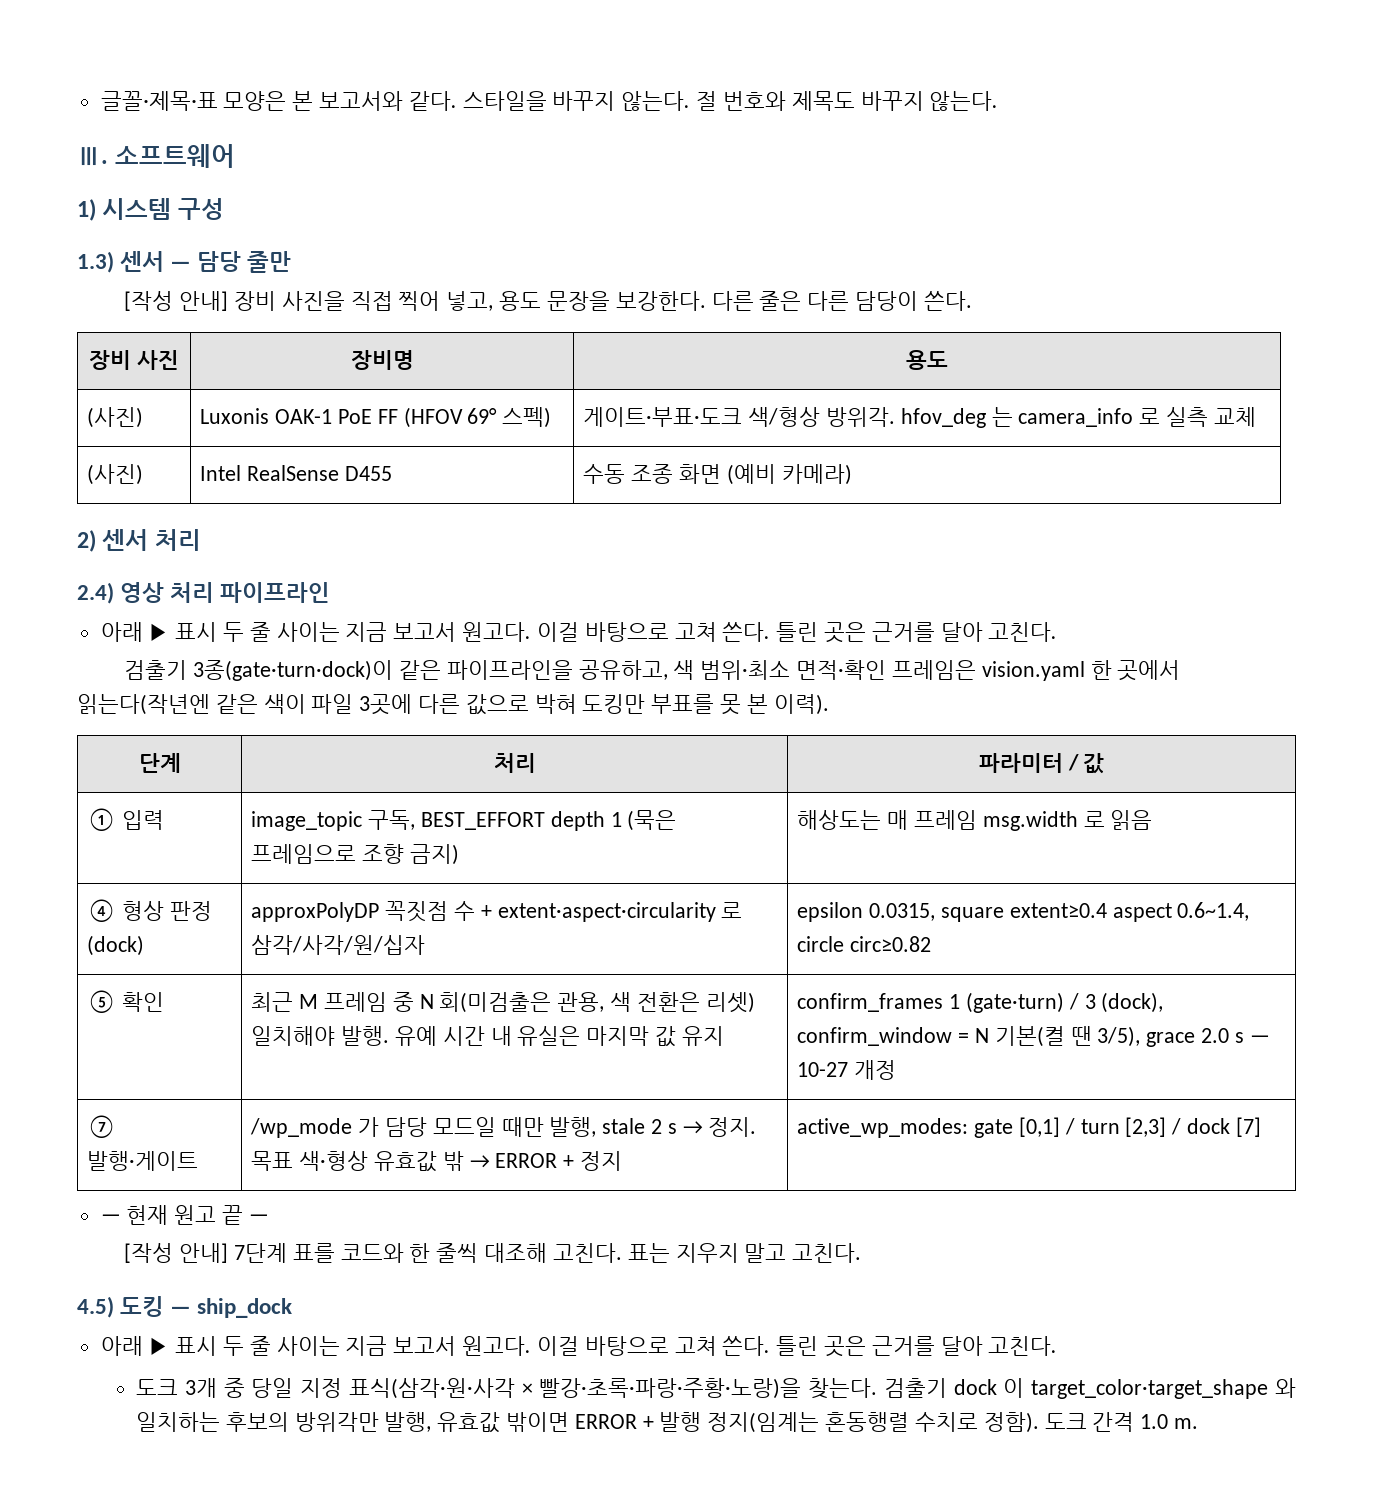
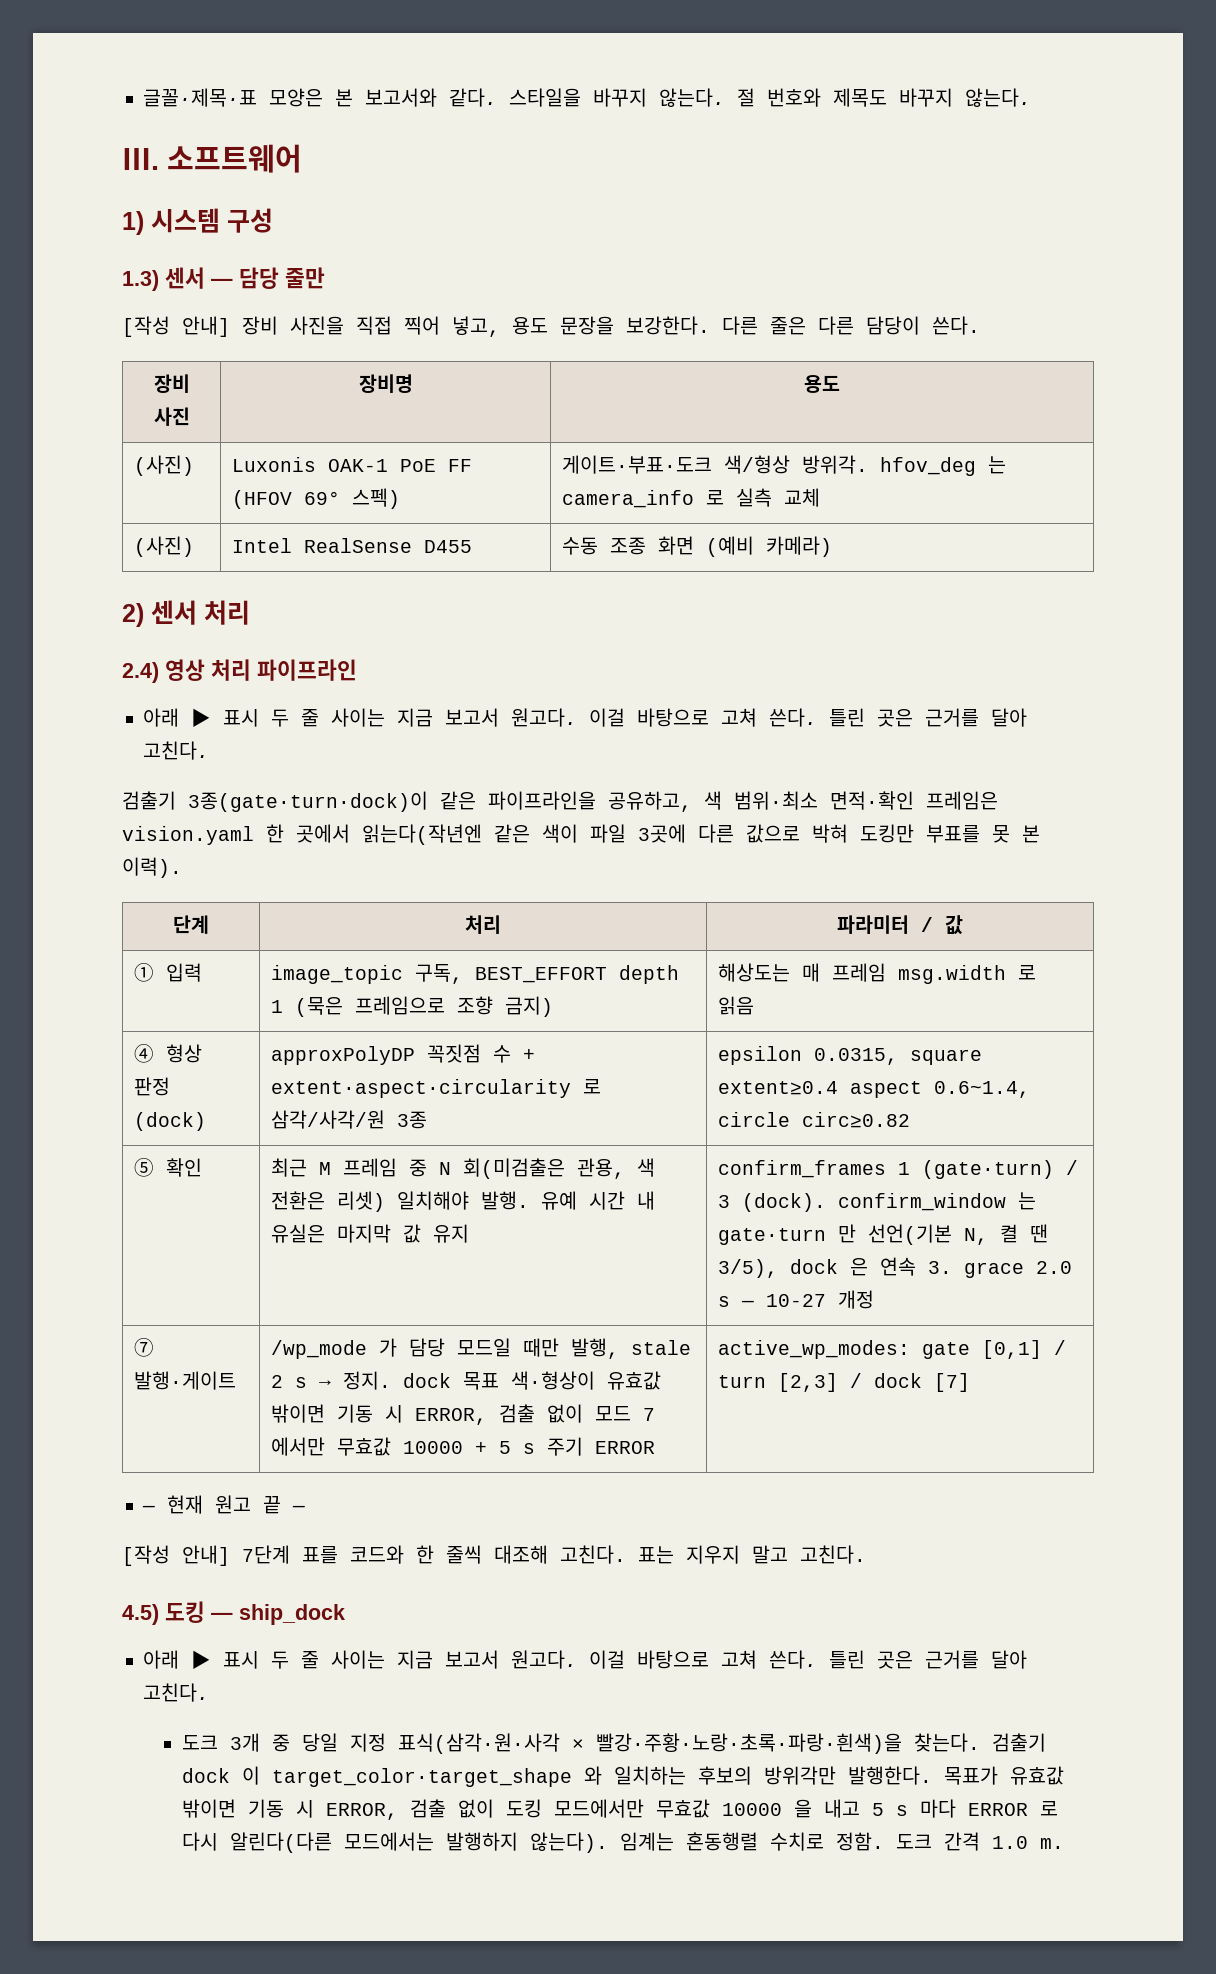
- ④ 형상 판정 (dock) | approxPolyDP 꼭짓점 수 + extent·aspect·circularity 로 삼각/사각/원/십자 | epsilon 0.0315, square extent≥0.4 aspect 0.6~1.4, circle circ≥0.82
+ ④ 형상 판정 (dock) | approxPolyDP 꼭짓점 수 + extent·aspect·circularity 로 삼각/사각/원 3종 | epsilon 0.0315, square extent≥0.4 aspect 0.6~1.4, circle circ≥0.82
- confirm_frames 1 (gate·turn) / 3 (dock), confirm_window = N 기본(켤 땐 3/5), grace 2.0 s — 10-27 개정
+ confirm_frames 1 (gate·turn) / 3 (dock). confirm_window 는 gate·turn 만 선언(기본 N, 켤 땐 3/5), dock 은 연속 3. grace 2.0 s — 10-27 개정
- /wp_mode 가 담당 모드일 때만 발행, stale 2 s → 정지. 목표 색·형상 유효값 밖 → ERROR + 정지
+ /wp_mode 가 담당 모드일 때만 발행, stale 2 s → 정지. dock 목표 색·형상이 유효값 밖이면 기동 시 ERROR, 검출 없이 모드 7 에서만 무효값 10000 + 5 s 주기 ERROR
- 도크 3개 중 당일 지정 표식(삼각·원·사각 × 빨강·초록·파랑·주황·노랑)을 찾는다.
+ 도크 3개 중 당일 지정 표식(삼각·원·사각 × 빨강·주황·노랑·초록·파랑·흰색)을 찾는다.
- 검출기 dock 이 target_color·target_shape 와 일치하는 후보의 방위각만 발행, 유효값 밖이면 ERROR + 발행 정지(임계는 혼동행렬 수치로 정함).
+ 검출기 dock 이 target_color·target_shape 와 일치하는 후보의 방위각만 발행한다. 목표가 유효값 밖이면 기동 시 ERROR, 검출 없이 도킹 모드에서만 무효값 10000 을 내고 5 s 마다 ERROR 로 다시 알린다(다른 모드에서는 발행하지 않는다). 임계는 혼동행렬 수치로 정함.

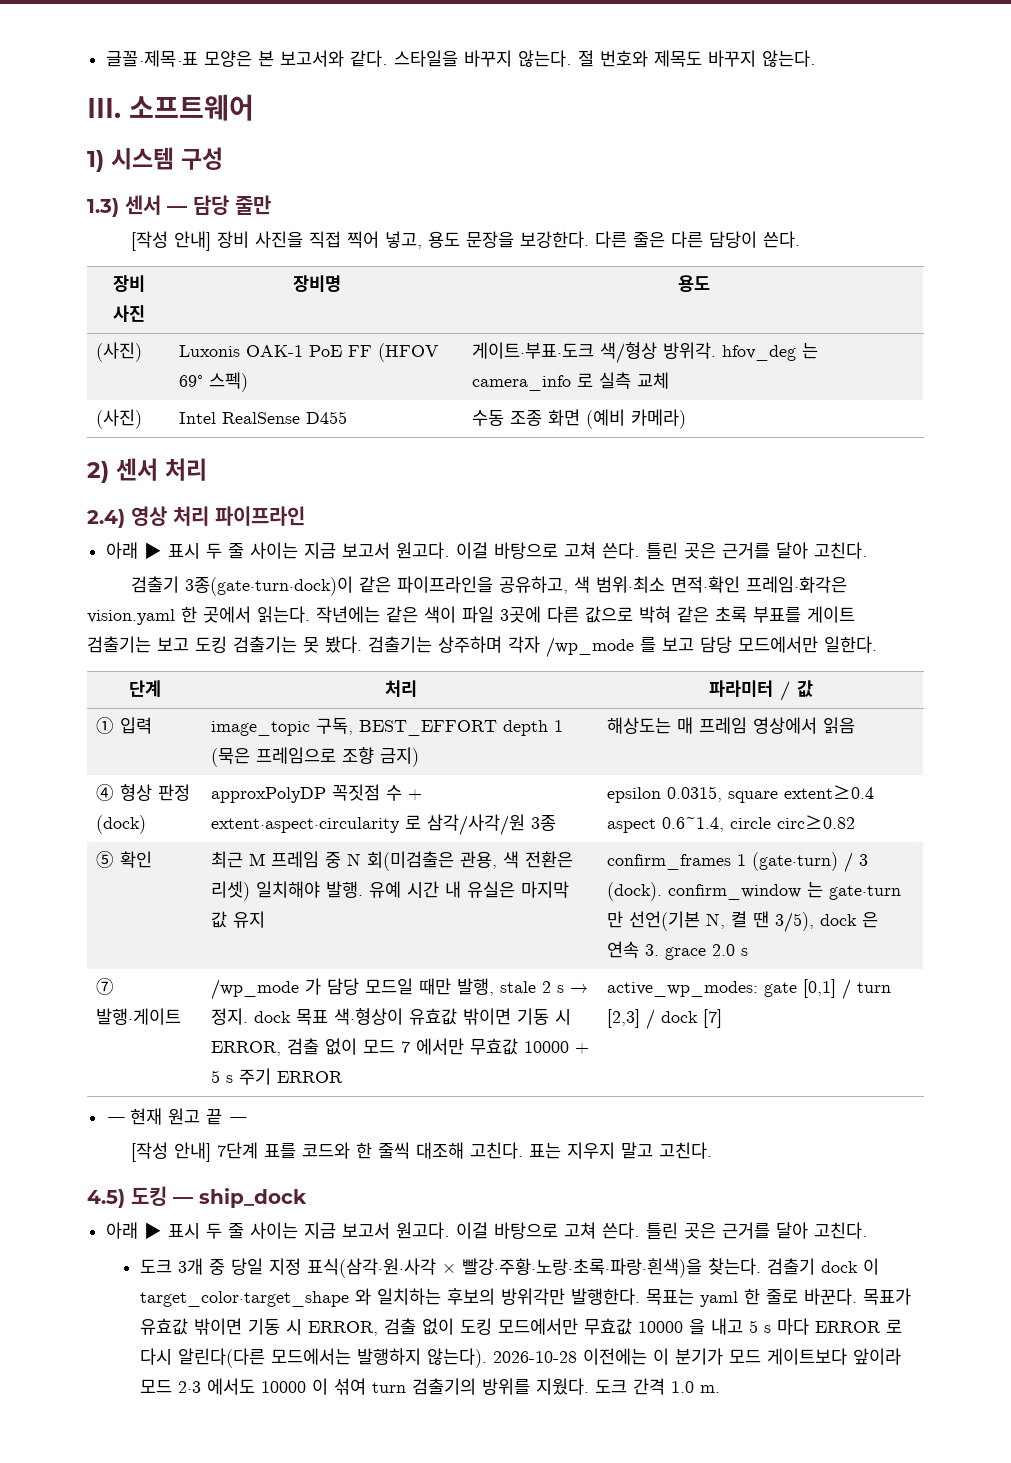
- 검출기 3종(gate·turn·dock)이 같은 파이프라인을 공유하고, 색 범위·최소 면적·확인 프레임은 vision.yaml 한 곳에서 읽는다(작년엔 같은 색이 파일 3곳에 다른 값으로 박혀 도킹만 부표를 못 본 이력).
+ 검출기 3종(gate·turn·dock)이 같은 파이프라인을 공유하고, 색 범위·최소 면적·확인 프레임·화각은 vision.yaml 한 곳에서 읽는다. 작년에는 같은 색이 파일 3곳에 다른 값으로 박혀 같은 초록 부표를 게이트 검출기는 보고 도킹 검출기는 못 봤다. 검출기는 상주하며 각자 /wp_mode 를 보고 담당 모드에서만 일한다.
- ① 입력 | image_topic 구독, BEST_EFFORT depth 1 (묵은 프레임으로 조향 금지) | 해상도는 매 프레임 msg.width 로 읽음
+ ① 입력 | image_topic 구독, BEST_EFFORT depth 1 (묵은 프레임으로 조향 금지) | 해상도는 매 프레임 영상에서 읽음
- confirm_frames 1 (gate·turn) / 3 (dock). confirm_window 는 gate·turn 만 선언(기본 N, 켤 땐 3/5), dock 은 연속 3. grace 2.0 s — 10-27 개정
+ confirm_frames 1 (gate·turn) / 3 (dock). confirm_window 는 gate·turn 만 선언(기본 N, 켤 땐 3/5), dock 은 연속 3. grace 2.0 s
+ 목표는 yaml 한 줄로 바꾼다.
- 임계는 혼동행렬 수치로 정함.
+ 2026-10-28 이전에는 이 분기가 모드 게이트보다 앞이라 모드 2·3 에서도 10000 이 섞여 turn 검출기의 방위를 지웠다.

